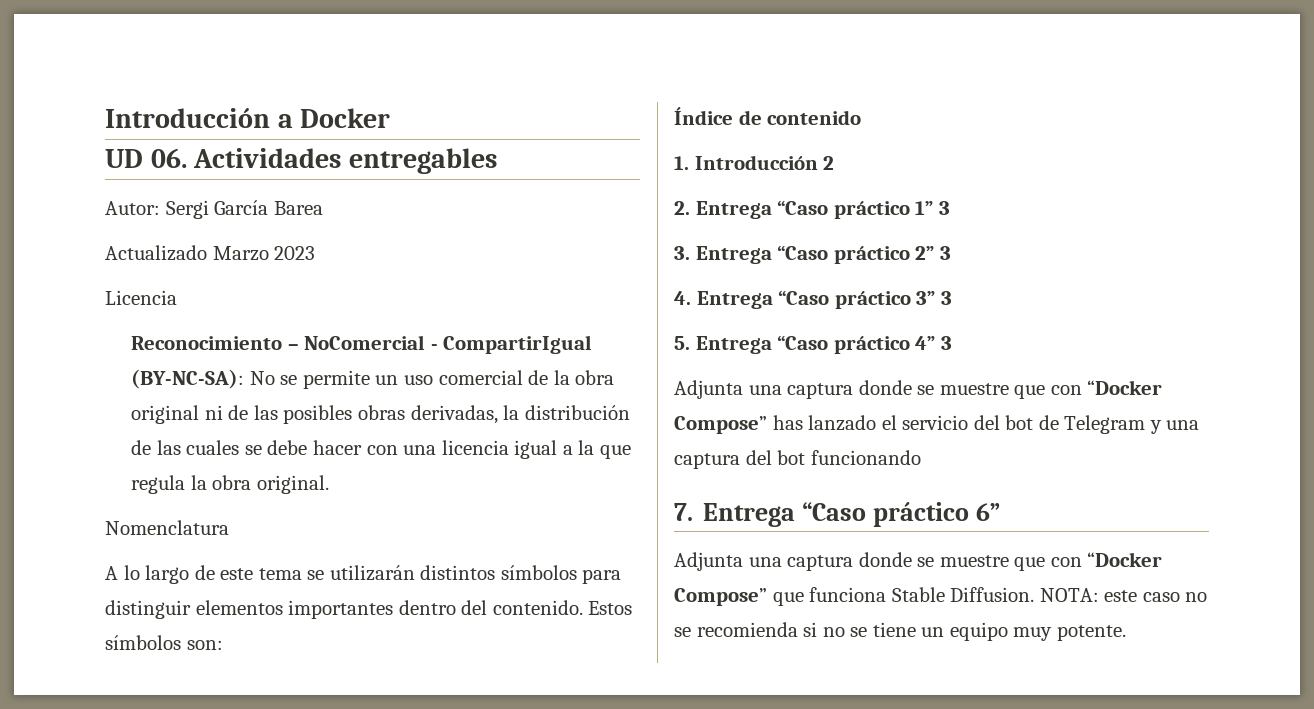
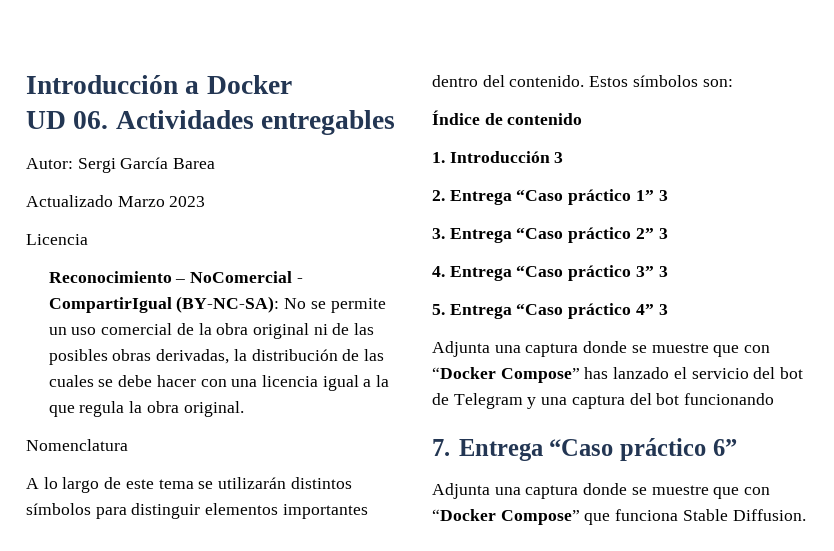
- 1. Introducción 2
+ 1. Introducción 3
- NOTA: este caso no se recomienda si no se tiene un equipo muy potente.

